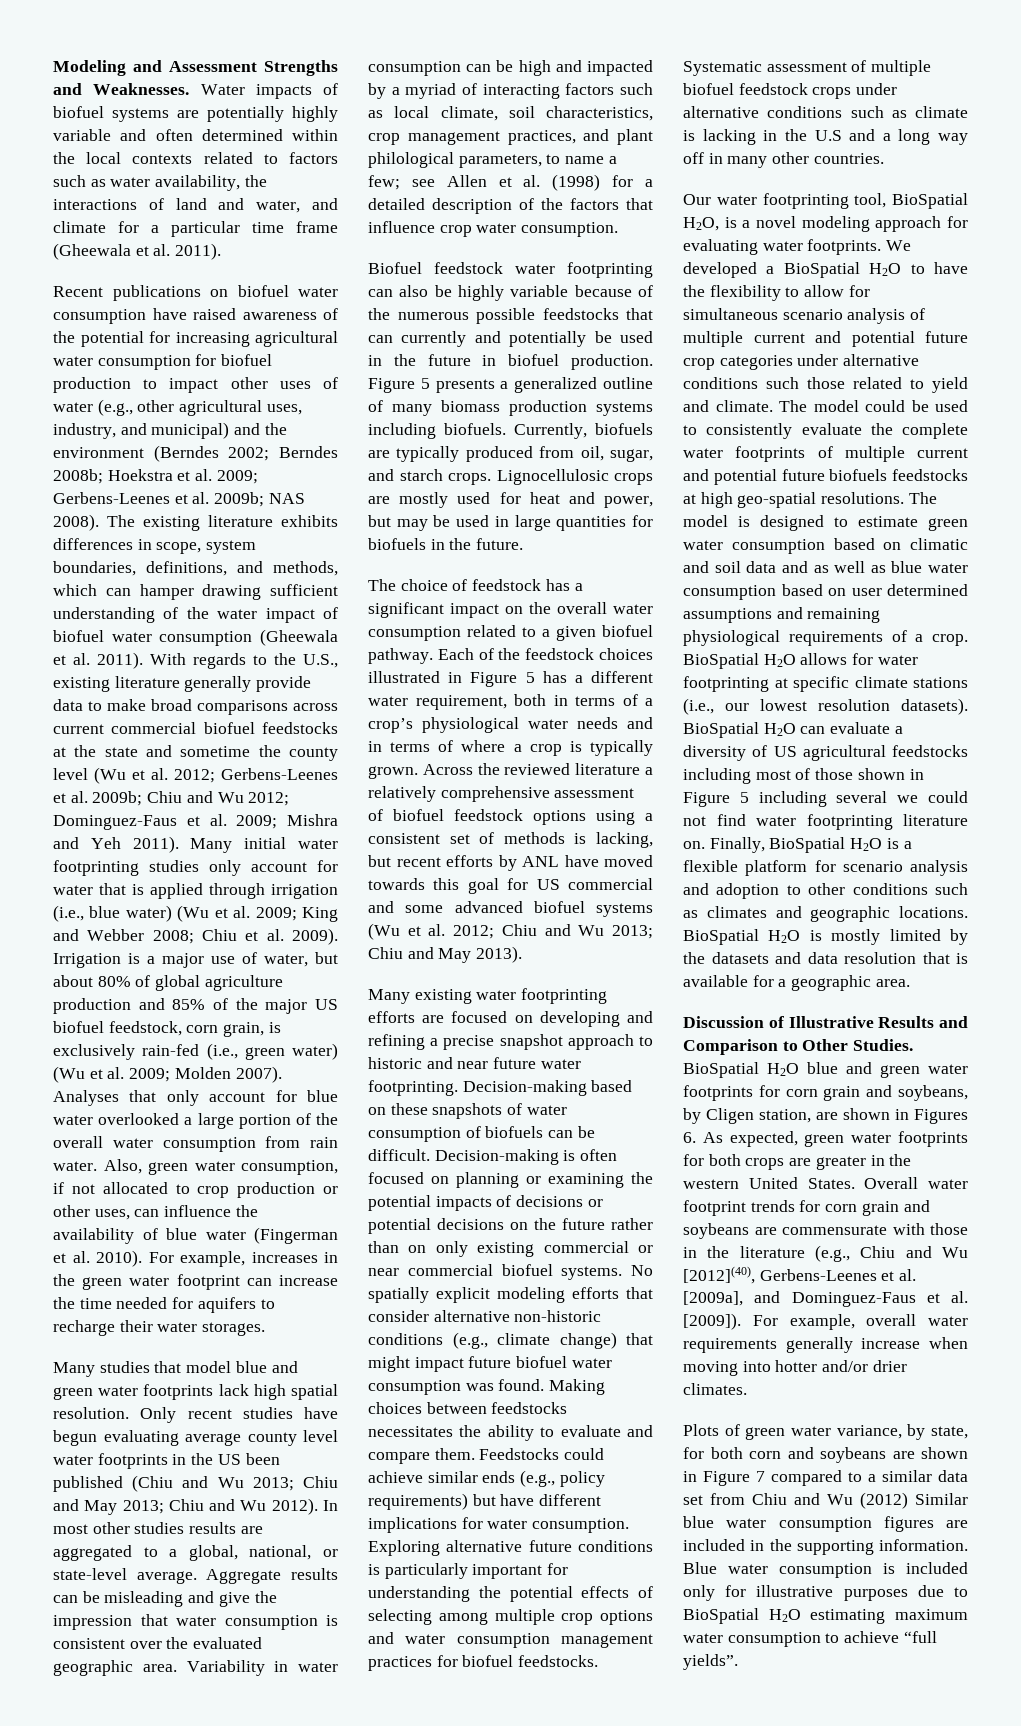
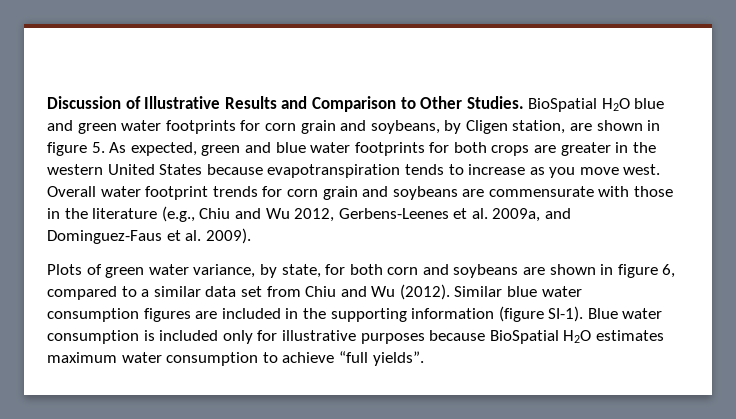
- Modeling and Assessment Strengths and Weaknesses. Water impacts of biofuel systems are potentially highly variable and often determined within the local contexts related to factors such as water availability, the interactions of land and water, and climate for a particular time frame (Gheewala et al. 2011).
- Recent publications on biofuel water consumption have raised awareness of the potential for increasing agricultural water consumption for biofuel production to impact other uses of water (e.g., other agricultural uses, industry, and municipal) and the environment (Berndes 2002; Berndes 2008b; Hoekstra et al. 2009; Gerbens-Leenes et al. 2009b; NAS 2008). The existing literature exhibits differences in scope, system boundaries, definitions, and methods, which can hamper drawing sufficient understanding of the water impact of biofuel water consumption (Gheewala et al. 2011). With regards to the U.S., existing literature generally provide data to make broad comparisons across current commercial biofuel feedstocks at the state and sometime the county level (Wu et al. 2012; Gerbens-Leenes et al. 2009b; Chiu and Wu 2012; Dominguez-Faus et al. 2009; Mishra and Yeh 2011). Many initial water footprinting studies only account for water that is applied through irrigation (i.e., blue water) (Wu et al. 2009; King and Webber 2008; Chiu et al. 2009). Irrigation is a major use of water, but about 80% of global agriculture production and 85% of the major US biofuel feedstock, corn grain, is exclusively rain-fed (i.e., green water) (Wu et al. 2009; Molden 2007). Analyses that only account for blue water overlooked a large portion of the overall water consumption from rain water. Also, green water consumption, if not allocated to crop production or other uses, can influence the availability of blue water (Fingerman et al. 2010). For example, increases in the green water footprint can increase the time needed for aquifers to recharge their water storages.
- Many studies that model blue and green water footprints lack high spatial resolution. Only recent studies have begun evaluating average county level water footprints in the US been published (Chiu and Wu 2013; Chiu and May 2013; Chiu and Wu 2012). In most other studies results are aggregated to a global, national, or state-level average. Aggregate results can be misleading and give the impression that water consumption is consistent over the evaluated geographic area. Variability in water consumption can be high and impacted by a myriad of interacting factors such as local climate, soil characteristics, crop management practices, and plant philological parameters, to name a few; see Allen et al. (1998) for a detailed description of the factors that influence crop water consumption.
- Biofuel feedstock water footprinting can also be highly variable because of the numerous possible feedstocks that can currently and potentially be used in the future in biofuel production. Figure 5 presents a generalized outline of many biomass production systems including biofuels. Currently, biofuels are typically produced from oil, sugar, and starch crops. Lignocellulosic crops are mostly used for heat and power, but may be used in large quantities for biofuels in the future.
- The choice of feedstock has a significant impact on the overall water consumption related to a given biofuel pathway. Each of the feedstock choices illustrated in Figure 5 has a different water requirement, both in terms of a crop’s physiological water needs and in terms of where a crop is typically grown. Across the reviewed literature a relatively comprehensive assessment of biofuel feedstock options using a consistent set of methods is lacking, but recent efforts by ANL have moved towards this goal for US commercial and some advanced biofuel systems (Wu et al. 2012; Chiu and Wu 2013; Chiu and May 2013).
- Many existing water footprinting efforts are focused on developing and refining a precise snapshot approach to historic and near future water footprinting. Decision-making based on these snapshots of water consumption of biofuels can be difficult. Decision-making is often focused on planning or examining the potential impacts of decisions or potential decisions on the future rather than on only existing commercial or near commercial biofuel systems. No spatially explicit modeling efforts that consider alternative non-historic conditions (e.g., climate change) that might impact future biofuel water consumption was found. Making choices between feedstocks necessitates the ability to evaluate and compare them. Feedstocks could achieve similar ends (e.g., policy requirements) but have different implications for water consumption. Exploring alternative future conditions is particularly important for understanding the potential effects of selecting among multiple crop options and water consumption management practices for biofuel feedstocks. Systematic assessment of multiple biofuel feedstock crops under alternative conditions such as climate is lacking in the U.S and a long way off in many other countries.
- Our water footprinting tool, BioSpatial H2O, is a novel modeling approach for evaluating water footprints. We developed a BioSpatial H2O to have the flexibility to allow for simultaneous scenario analysis of multiple current and potential future crop categories under alternative conditions such those related to yield and climate. The model could be used to consistently evaluate the complete water footprints of multiple current and potential future biofuels feedstocks at high geo-spatial resolutions. The model is designed to estimate green water consumption based on climatic and soil data and as well as blue water consumption based on user determined assumptions and remaining physiological requirements of a crop. BioSpatial H2O allows for water footprinting at specific climate stations (i.e., our lowest resolution datasets). BioSpatial H2O can evaluate a diversity of US agricultural feedstocks including most of those shown in Figure 5 including several we could not find water footprinting literature on. Finally, BioSpatial H2O is a flexible platform for scenario analysis and adoption to other conditions such as climates and geographic locations. BioSpatial H2O is mostly limited by the datasets and data resolution that is available for a geographic area.
- BioSpatial H2O blue and green water footprints for corn grain and soybeans, by Cligen station, are shown in Figures 6. As expected, green water footprints for both crops are greater in the western United States.
+ BioSpatial H2O blue and green water footprints for corn grain and soybeans, by Cligen station, are shown in figure 5. As expected, green and blue water footprints for both crops are greater in the western United States because evapotranspiration tends to increase as you move west.
- Overall water footprint trends for corn grain and soybeans are commensurate with those in the literature (e.g., Chiu and Wu [2012](40), Gerbens-Leenes et al. [2009a], and Dominguez-Faus et al. [2009]). For example, overall water requirements generally increase when moving into hotter and/or drier climates.
+ Overall water footprint trends for corn grain and soybeans are commensurate with those in the literature (e.g., Chiu and Wu 2012, Gerbens-Leenes et al. 2009a, and Dominguez-Faus et al. 2009).
- Plots of green water variance, by state, for both corn and soybeans are shown in Figure 7 compared to a similar data set from Chiu and Wu (2012) Similar blue water consumption figures are included in the supporting information.
+ Plots of green water variance, by state, for both corn and soybeans are shown in figure 6, compared to a similar data set from Chiu and Wu (2012). Similar blue water consumption figures are included in the supporting information (figure SI-1).
- Blue water consumption is included only for illustrative purposes due to BioSpatial H2O estimating maximum water consumption to achieve “full yields”.
+ Blue water consumption is included only for illustrative purposes because BioSpatial H2O estimates maximum water consumption to achieve “full yields”.

